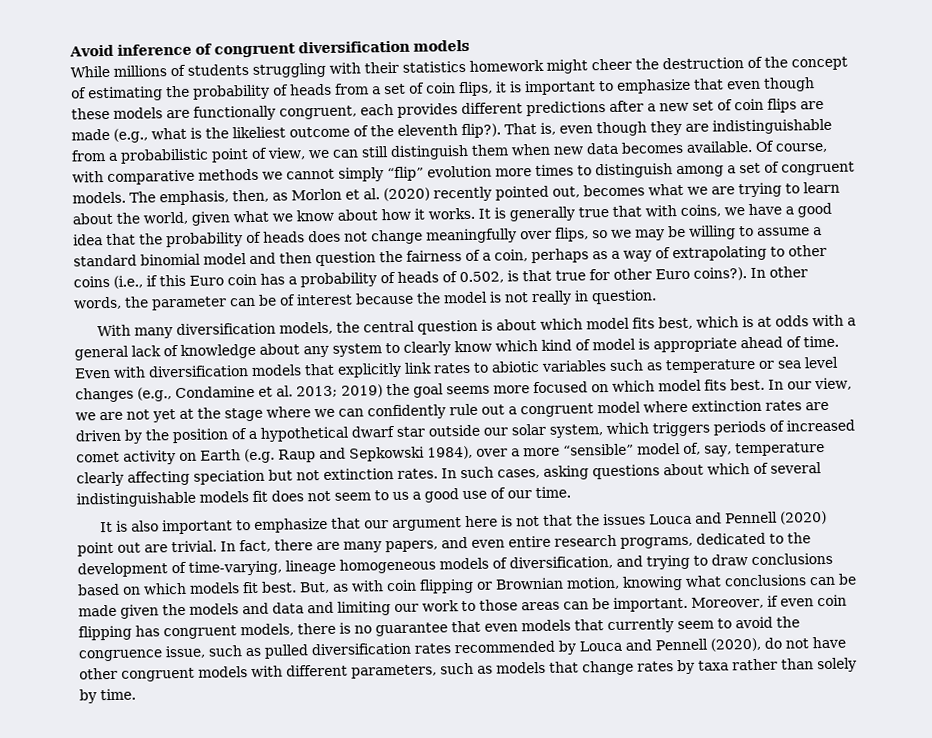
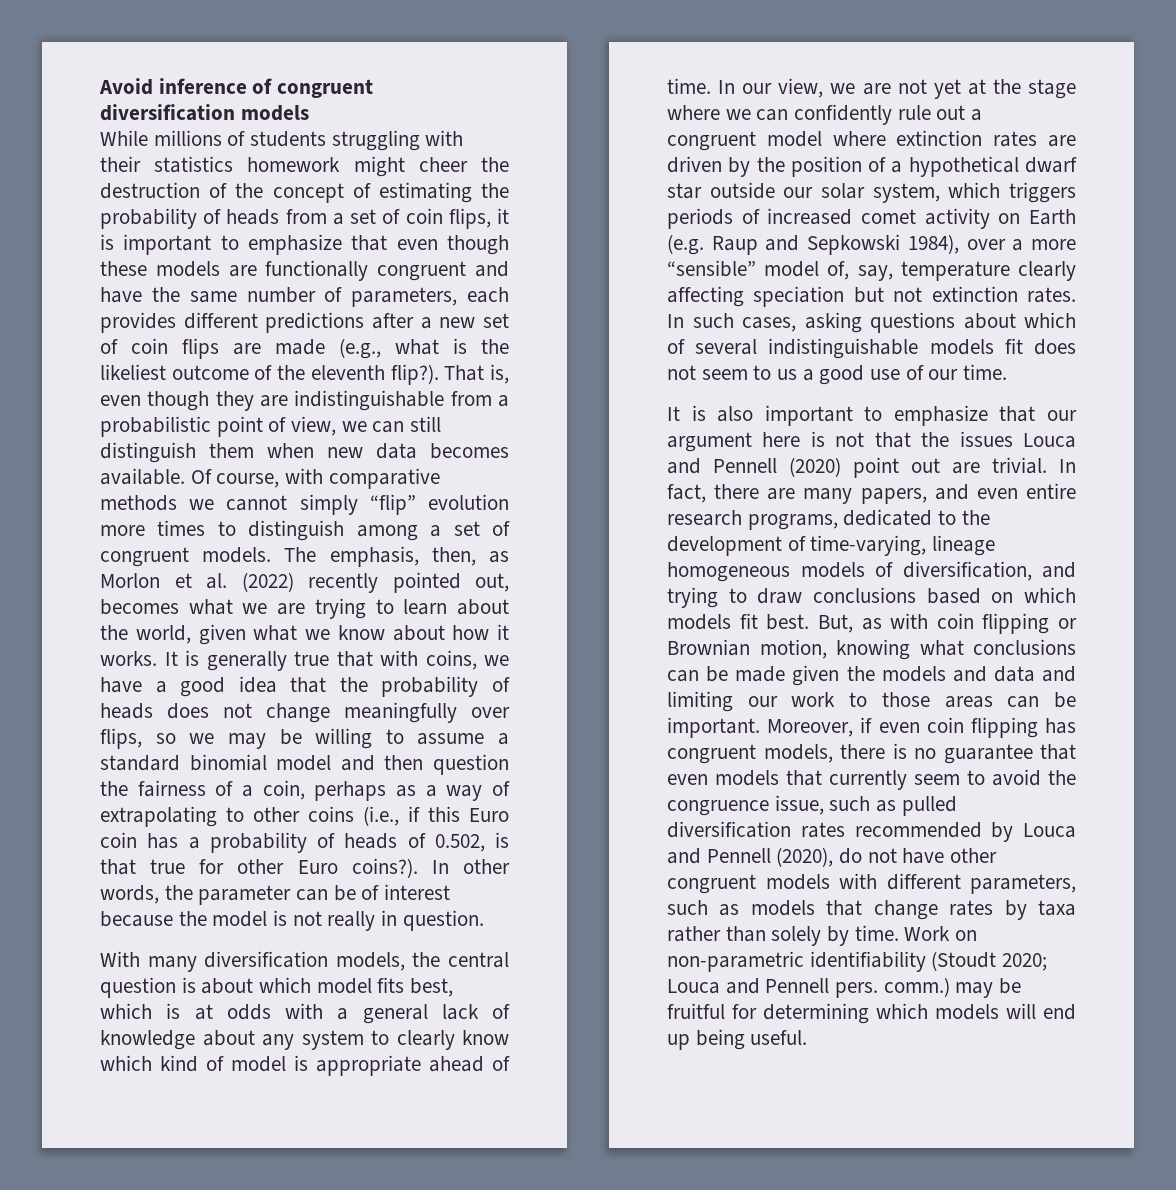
- While millions of students struggling with their statistics homework might cheer the destruction of the concept of estimating the probability of heads from a set of coin flips, it is important to emphasize that even though these models are functionally congruent, each provides different predictions after a new set of coin flips are made (e.g., what is the likeliest outcome of the eleventh flip?).
+ While millions of students struggling with their statistics homework might cheer the destruction of the concept of estimating the probability of heads from a set of coin flips, it is important to emphasize that even though these models are functionally congruent and have the same number of parameters, each provides different predictions after a new set of coin flips are made (e.g., what is the likeliest outcome of the eleventh flip?).
- The emphasis, then, as Morlon et al. (2020) recently pointed out, becomes what we are trying to learn about the world, given what we know about how it works.
+ The emphasis, then, as Morlon et al. (2022) recently pointed out, becomes what we are trying to learn about the world, given what we know about how it works.
- Even with diversification models that explicitly link rates to abiotic variables such as temperature or sea level changes (e.g., Condamine et al. 2013; 2019) the goal seems more focused on which model fits best.
+ Work on non-parametric identifiability (Stoudt 2020; Louca and Pennell pers. comm.) may be fruitful for determining which models will end up being useful.

